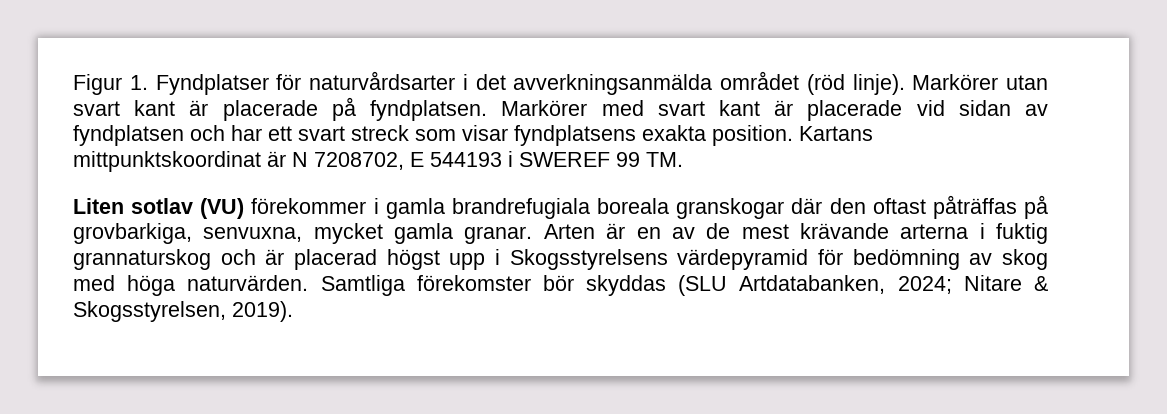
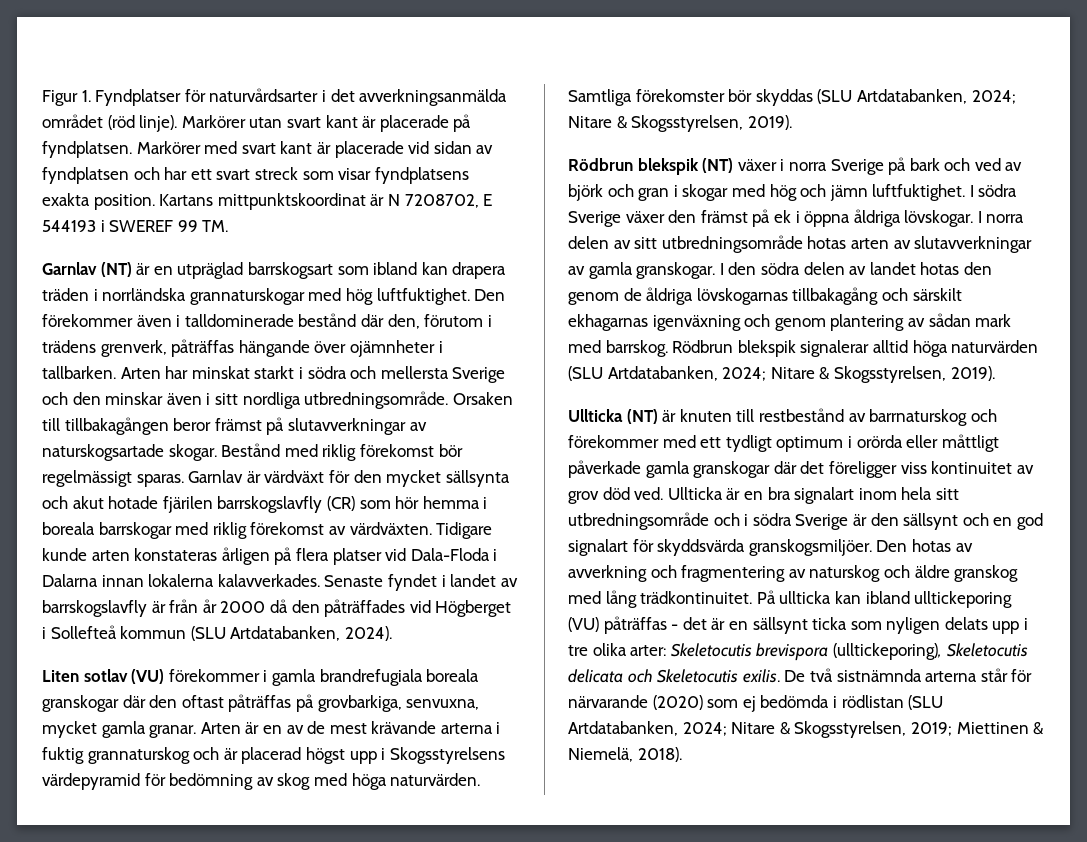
+ Garnlav (NT) är en utpräglad barrskogsart som ibland kan drapera träden i norrländska grannaturskogar med hög luftfuktighet. Den förekommer även i talldominerade bestånd där den, förutom i trädens grenverk, påträffas hängande över ojämnheter i tallbarken. Arten har minskat starkt i södra och mellersta Sverige och den minskar även i sitt nordliga utbredningsområde. Orsaken till tillbakagången beror främst på slutavverkningar av naturskogsartade skogar. Bestånd med riklig förekomst bör regelmässigt sparas. Garnlav är värdväxt för den mycket sällsynta och akut hotade fjärilen barrskogslavfly (CR) som hör hemma i boreala barrskogar med riklig förekomst av värdväxten. Tidigare kunde arten konstateras årligen på flera platser vid Dala-Floda i Dalarna innan lokalerna kalavverkades. Senaste fyndet i landet av barrskogslavfly är från år 2000 då den påträffades vid Högberget i Sollefteå kommun (SLU Artdatabanken, 2024).
+ Rödbrun blekspik (NT) växer i norra Sverige på bark och ved av björk och gran i skogar med hög och jämn luftfuktighet. I södra Sverige växer den främst på ek i öppna åldriga lövskogar. I norra delen av sitt utbredningsområde hotas arten av slutavverkningar av gamla granskogar. I den södra delen av landet hotas den genom de åldriga lövskogarnas tillbakagång och särskilt ekhagarnas igenväxning och genom plantering av sådan mark med barrskog. Rödbrun blekspik signalerar alltid höga naturvärden (SLU Artdatabanken, 2024; Nitare & Skogsstyrelsen, 2019).
+ Ullticka (NT) är knuten till restbestånd av barrnaturskog och förekommer med ett tydligt optimum i orörda eller måttligt påverkade gamla granskogar där det föreligger viss kontinuitet av grov död ved. Ullticka är en bra signalart inom hela sitt utbredningsområde och i södra Sverige är den sällsynt och en god signalart för skyddsvärda granskogsmiljöer. Den hotas av avverkning och fragmentering av naturskog och äldre granskog med lång trädkontinuitet. På ullticka kan ibland ulltickeporing (VU) påträffas - det är en sällsynt ticka som nyligen delats upp i tre olika arter: Skeletocutis brevispora (ulltickeporing), Skeletocutis delicata och Skeletocutis exilis. De två sistnämnda arterna står för närvarande (2020) som ej bedömda i rödlistan (SLU Artdatabanken, 2024; Nitare & Skogsstyrelsen, 2019; Miettinen & Niemelä, 2018).

